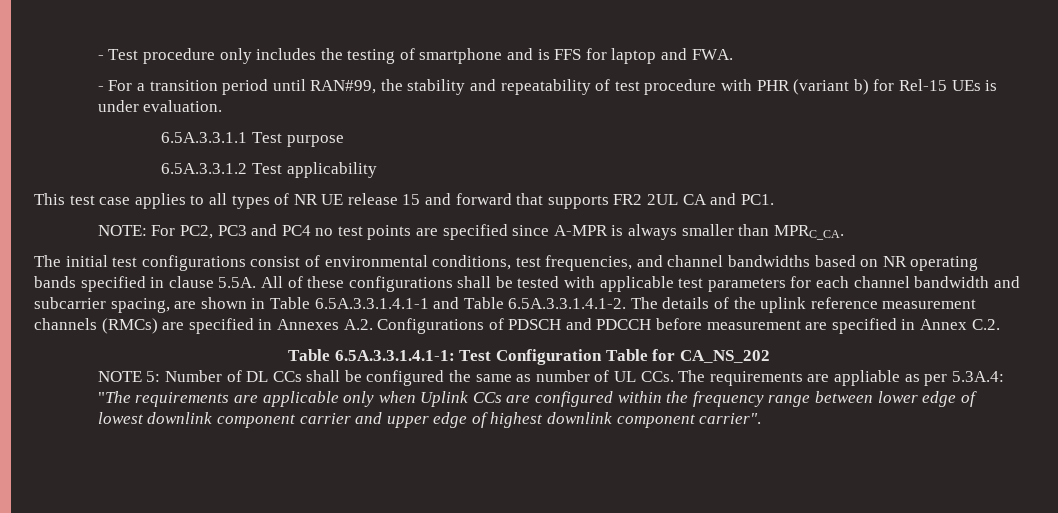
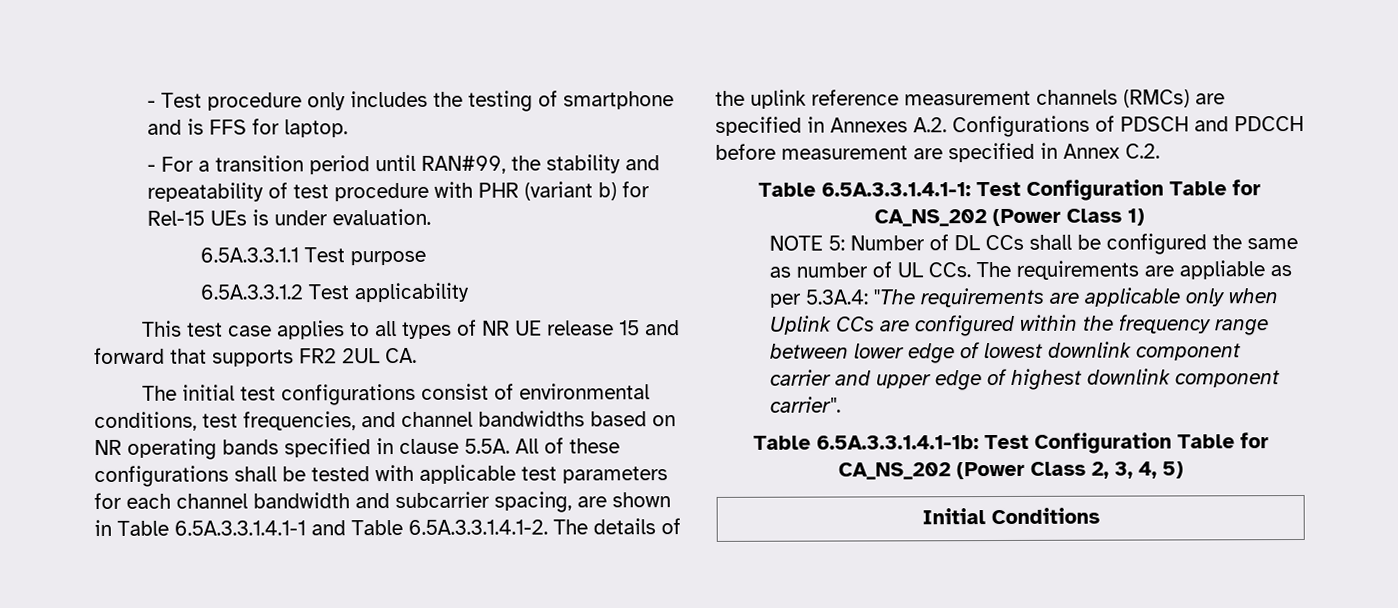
- - Test procedure only includes the testing of smartphone and is FFS for laptop and FWA.
+ - Test procedure only includes the testing of smartphone and is FFS for laptop.
- This test case applies to all types of NR UE release 15 and forward that supports FR2 2UL CA and PC1.
- NOTE: For PC2, PC3 and PC4 no test points are specified since A-MPR is always smaller than MPRC_CA.
+ This test case applies to all types of NR UE release 15 and forward that supports FR2 2UL CA.
- Table 6.5A.3.3.1.4.1-1: Test Configuration Table for CA_NS_202
+ Table 6.5A.3.3.1.4.1-1: Test Configuration Table for CA_NS_202 (Power Class 1)
+ Table 6.5A.3.3.1.4.1-1b: Test Configuration Table for CA_NS_202 (Power Class 2, 3, 4, 5)
+ Initial Conditions

